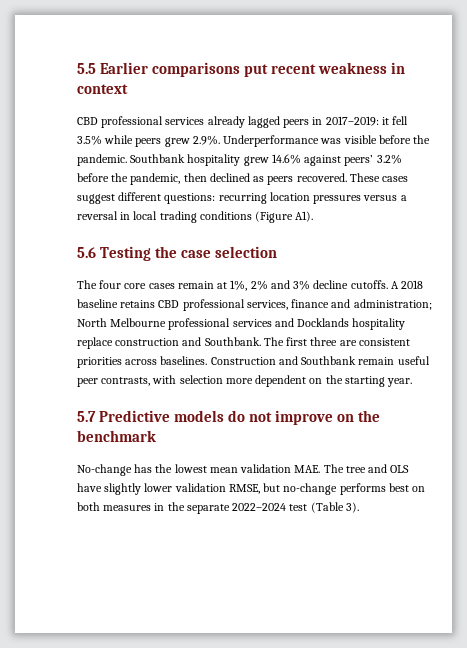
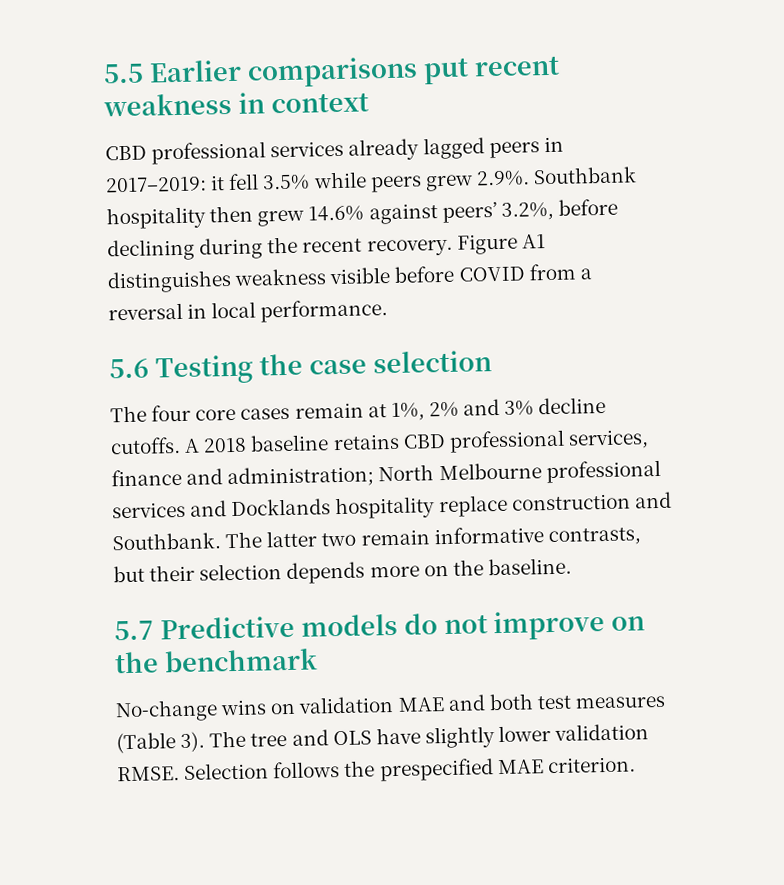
- CBD professional services already lagged peers in 2017–2019: it fell 3.5% while peers grew 2.9%. Underperformance was visible before the pandemic. Southbank hospitality grew 14.6% against peers’ 3.2% before the pandemic, then declined as peers recovered. These cases suggest different questions: recurring location pressures versus a reversal in local trading conditions (Figure A1).
+ CBD professional services already lagged peers in 2017–2019: it fell 3.5% while peers grew 2.9%. Southbank hospitality then grew 14.6% against peers’ 3.2%, before declining during the recent recovery. Figure A1 distinguishes weakness visible before COVID from a reversal in local performance.
- The first three are consistent priorities across baselines. Construction and Southbank remain useful peer contrasts, with selection more dependent on the starting year.
+ The latter two remain informative contrasts, but their selection depends more on the baseline.
- No-change has the lowest mean validation MAE. The tree and OLS have slightly lower validation RMSE, but no-change performs best on both measures in the separate 2022–2024 test (Table 3).
+ No-change wins on validation MAE and both test measures (Table 3). The tree and OLS have slightly lower validation RMSE. Selection follows the prespecified MAE criterion.

